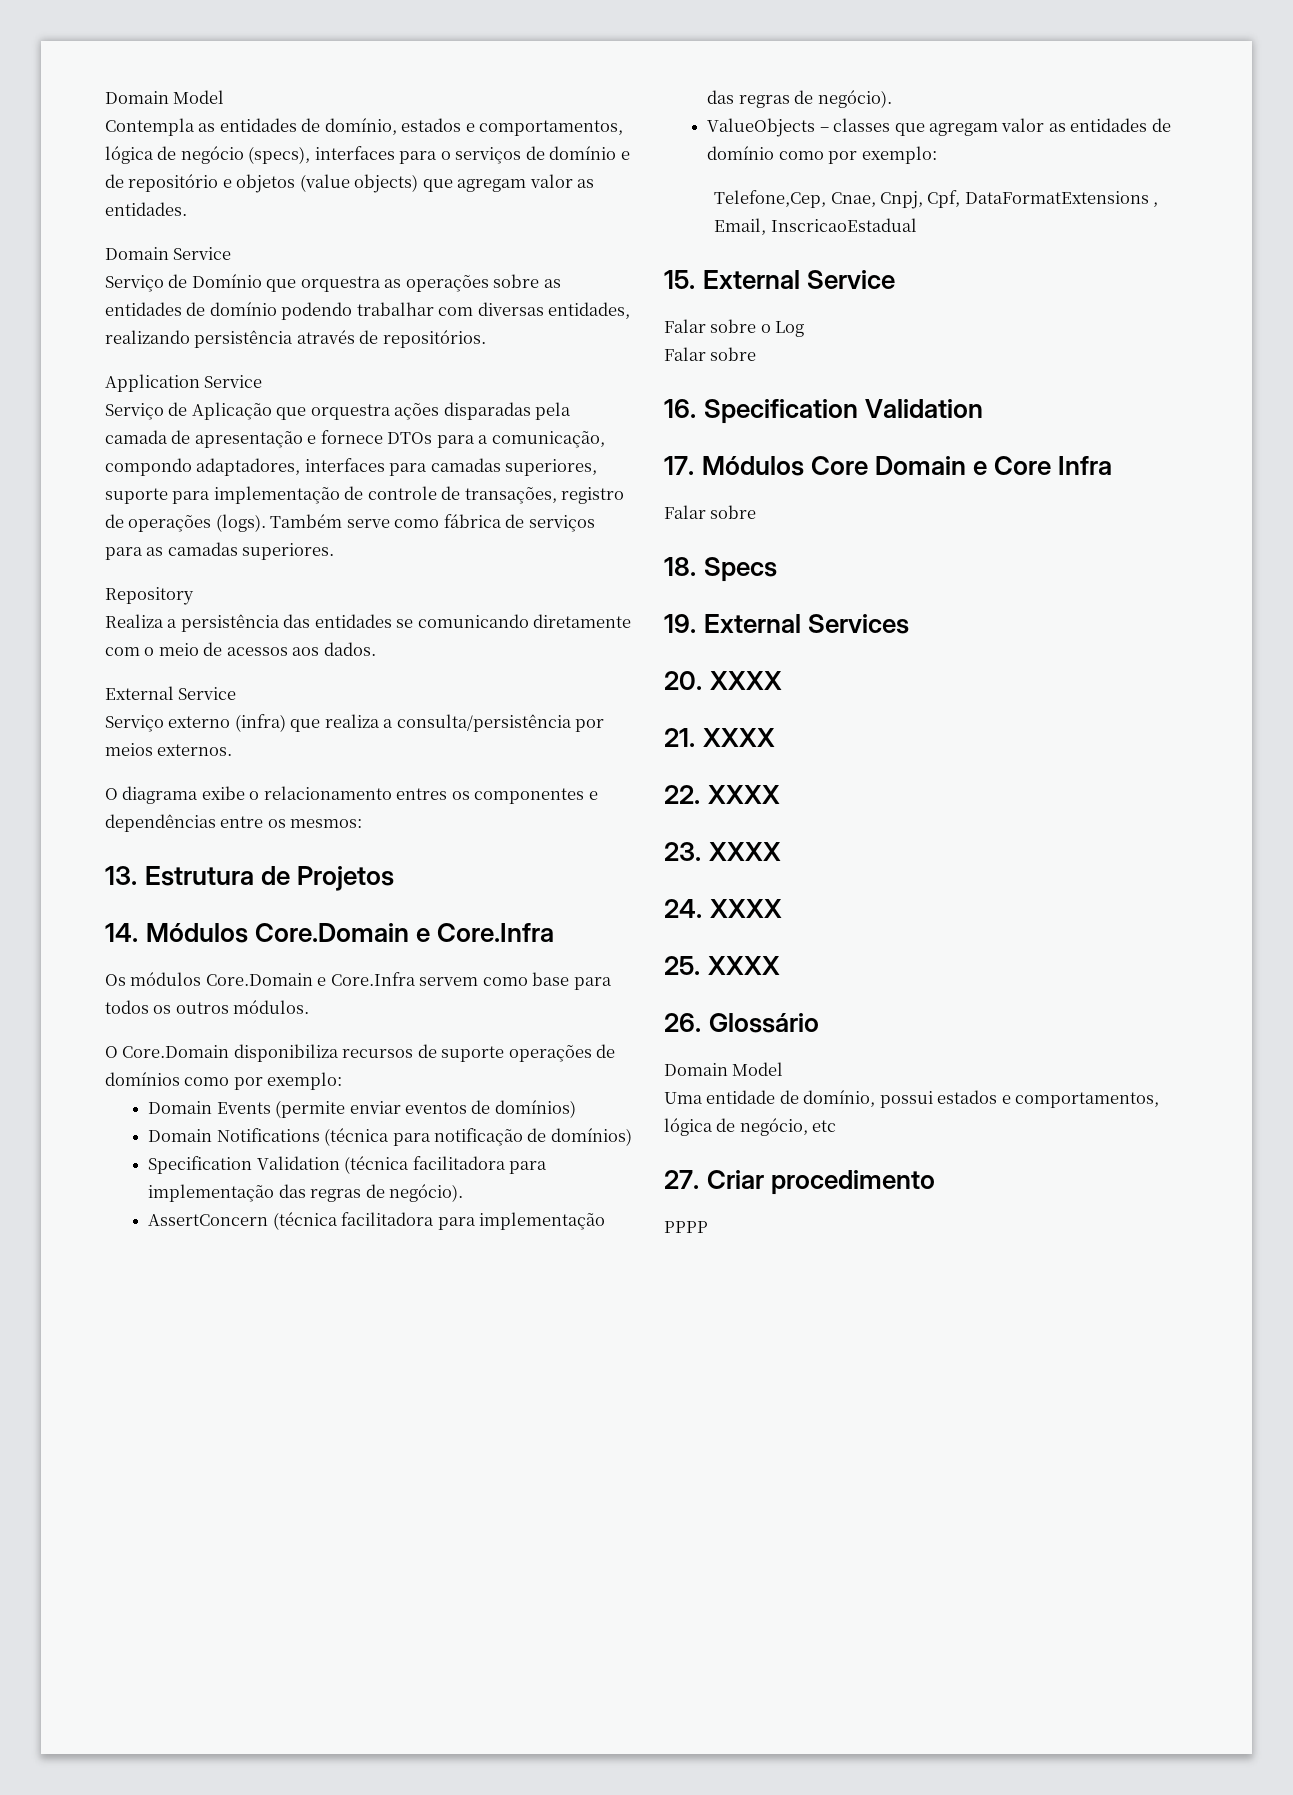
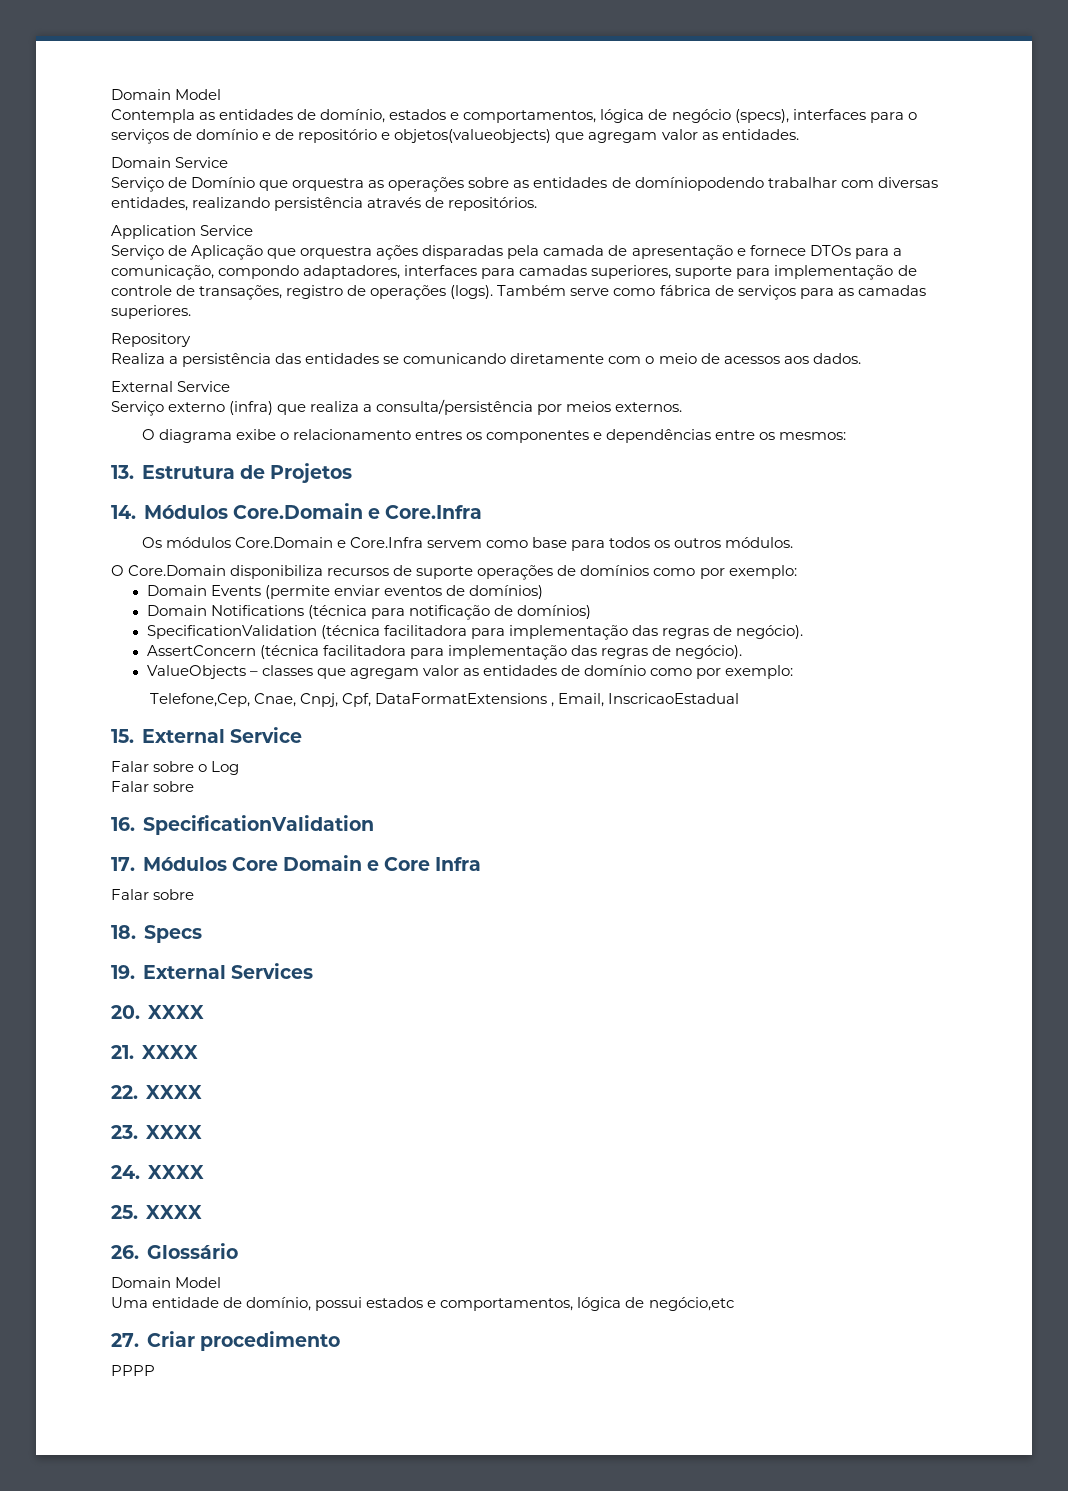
- Contempla as entidades de domínio, estados e comportamentos, lógica de negócio (specs), interfaces para o serviços de domínio e de repositório e objetos (value objects) que agregam valor as entidades.
+ Contempla as entidades de domínio, estados e comportamentos, lógica de negócio (specs), interfaces para o serviços de domínio e de repositório e objetos(valueobjects) que agregam valor as entidades.
- Serviço de Domínio que orquestra as operações sobre as entidades de domínio podendo trabalhar com diversas entidades, realizando persistência através de repositórios.
+ Serviço de Domínio que orquestra as operações sobre as entidades de domíniopodendo trabalhar com diversas entidades, realizando persistência através de repositórios.
- Specification Validation (técnica facilitadora para implementação das regras de negócio).
+ SpecificationValidation (técnica facilitadora para implementação das regras de negócio).
- 16. Specification Validation
+ 16. SpecificationValidation
- Uma entidade de domínio, possui estados e comportamentos, lógica de negócio, etc
+ Uma entidade de domínio, possui estados e comportamentos, lógica de negócio,etc

